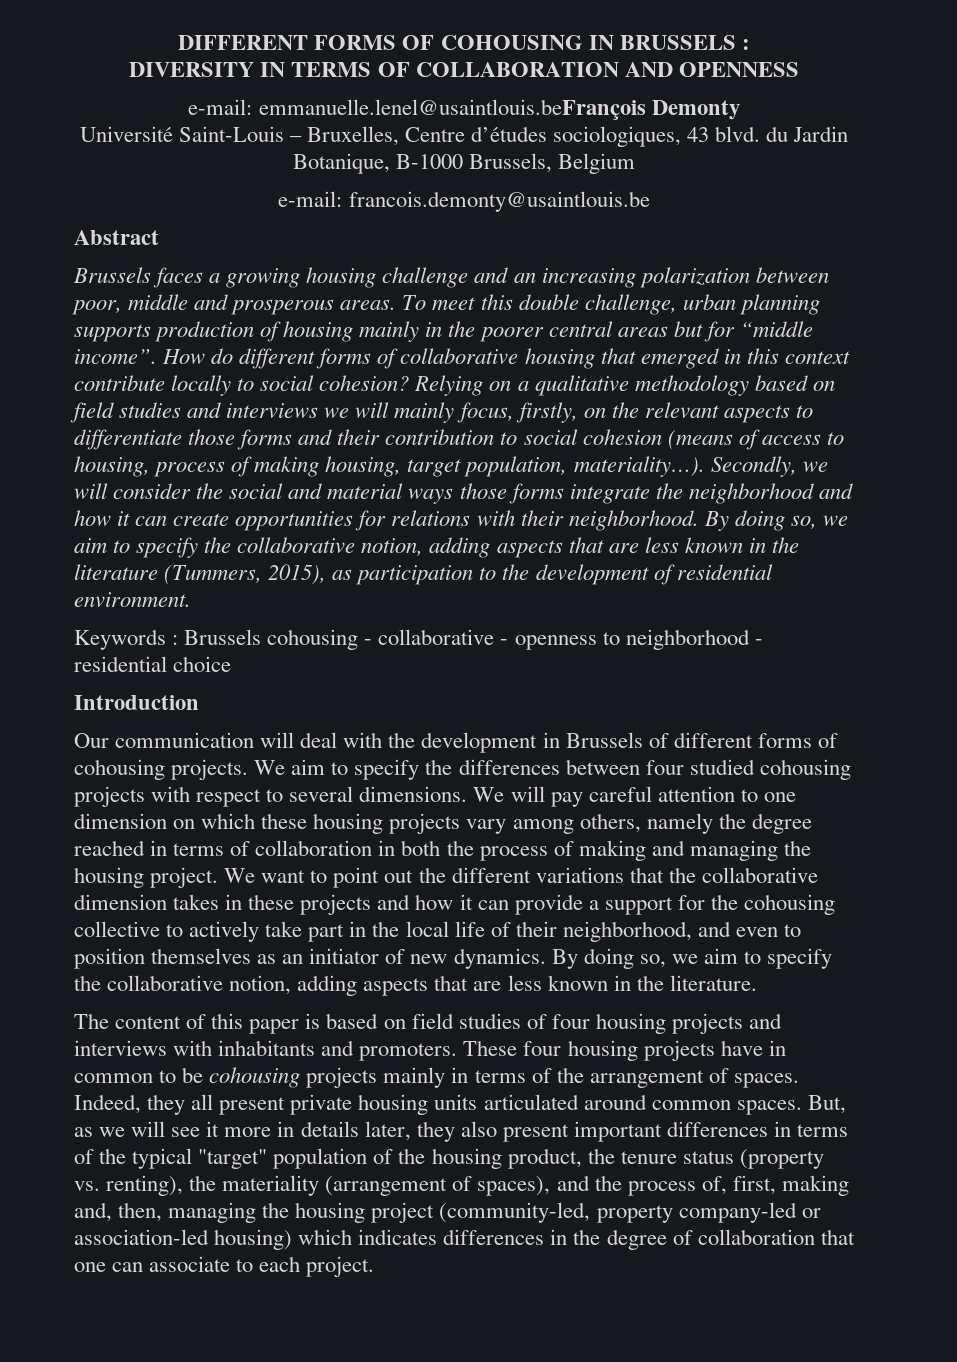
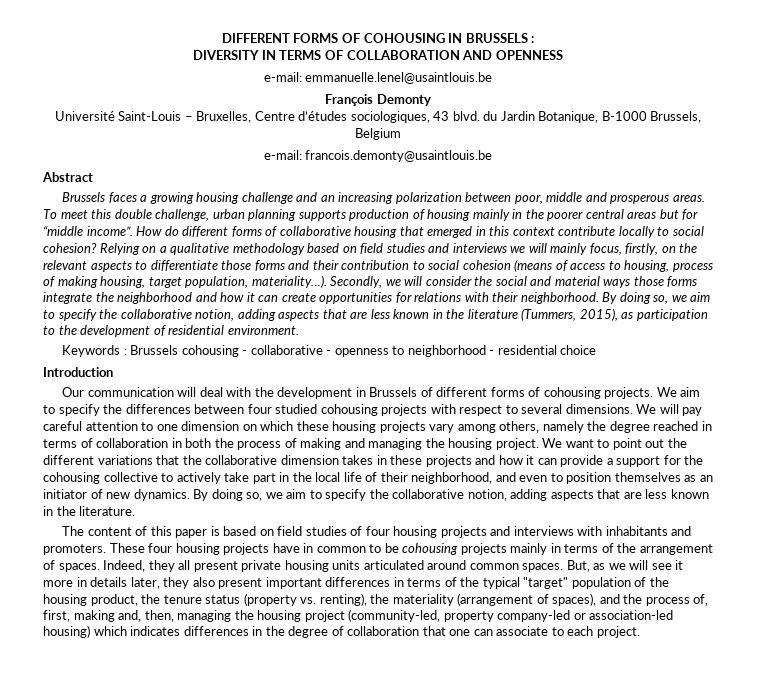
- e-mail: emmanuelle.lenel@usaintlouis.beFrançois Demonty
+ e-mail: emmanuelle.lenel@usaintlouis.be
+ François Demonty

